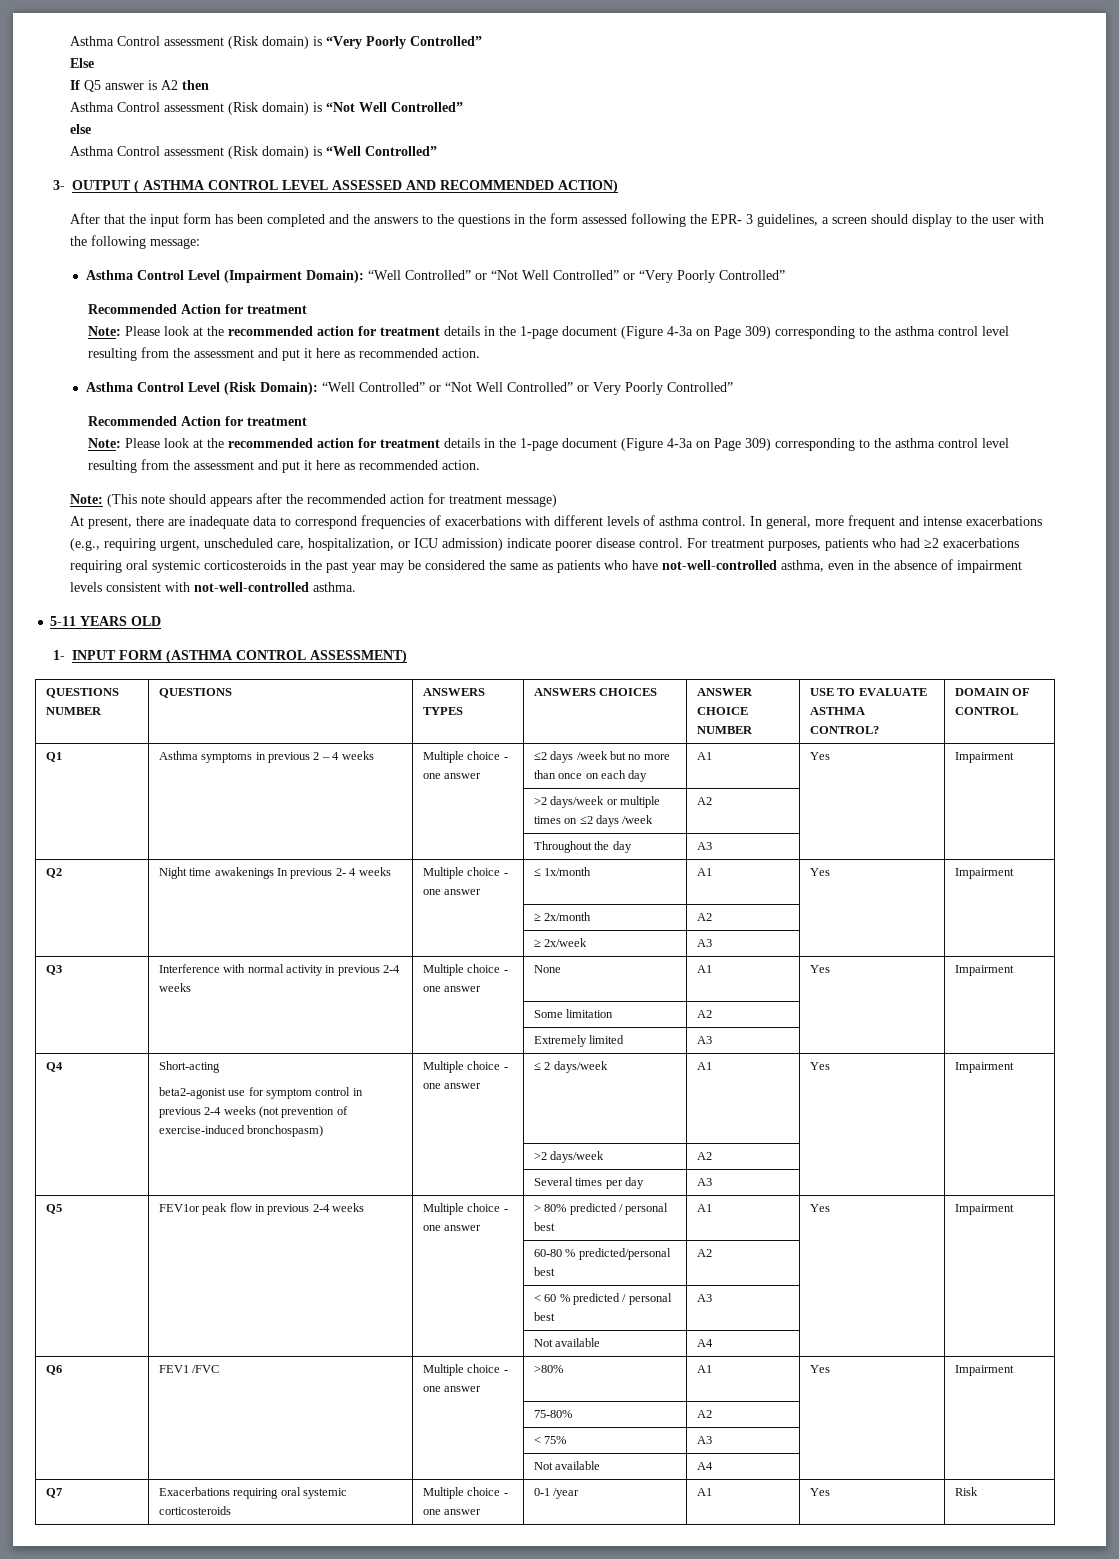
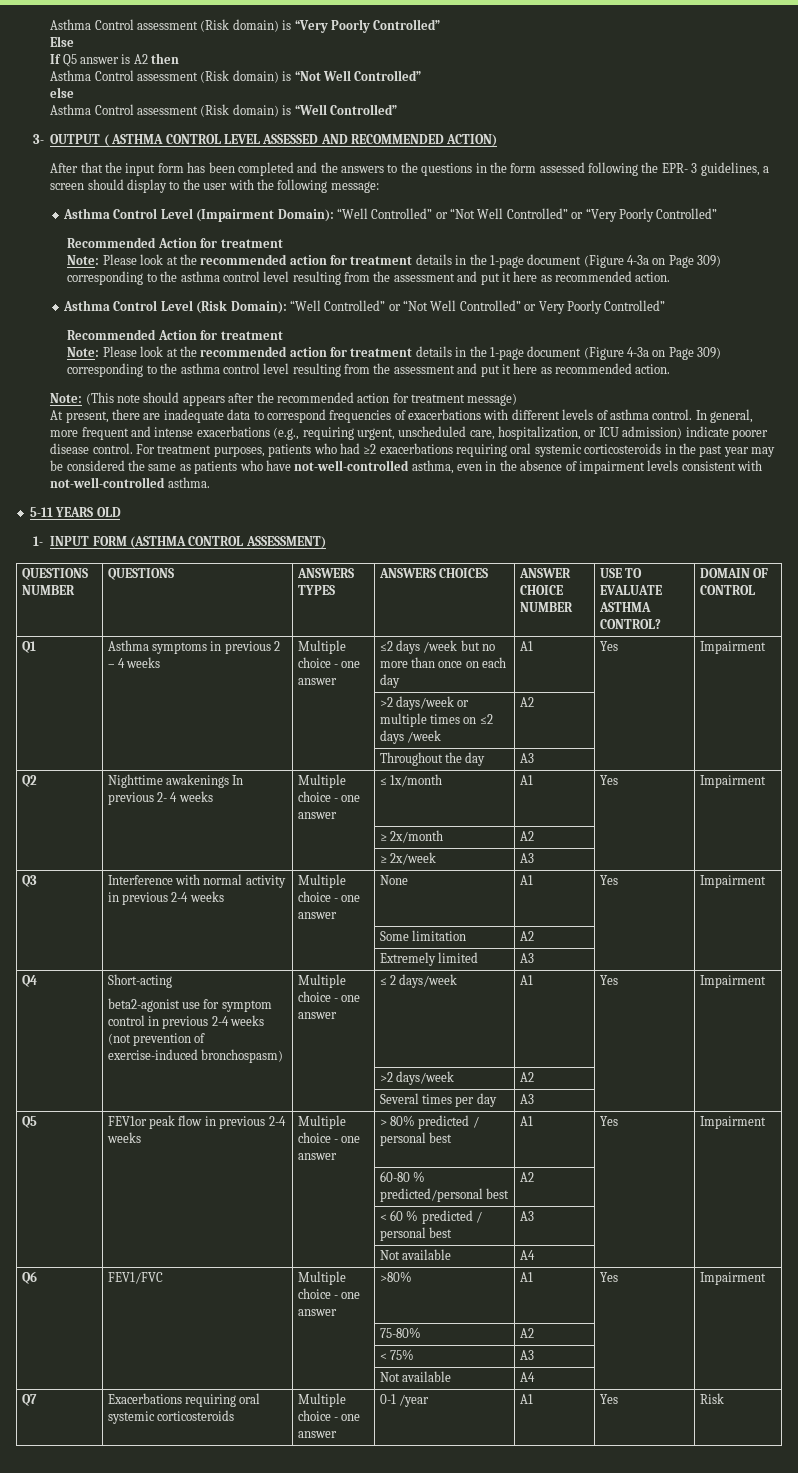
- Q2 | Night time awakenings In previous 2- 4 weeks | Multiple choice - one answer | ≤ 1x/month | A1 | Yes | Impairment
+ Q2 | Nighttime awakenings In previous 2- 4 weeks | Multiple choice - one answer | ≤ 1x/month | A1 | Yes | Impairment
- Q6 | FEV1 /FVC | Multiple choice - one answer | >80% | A1 | Yes | Impairment
+ Q6 | FEV1/FVC | Multiple choice - one answer | >80% | A1 | Yes | Impairment

